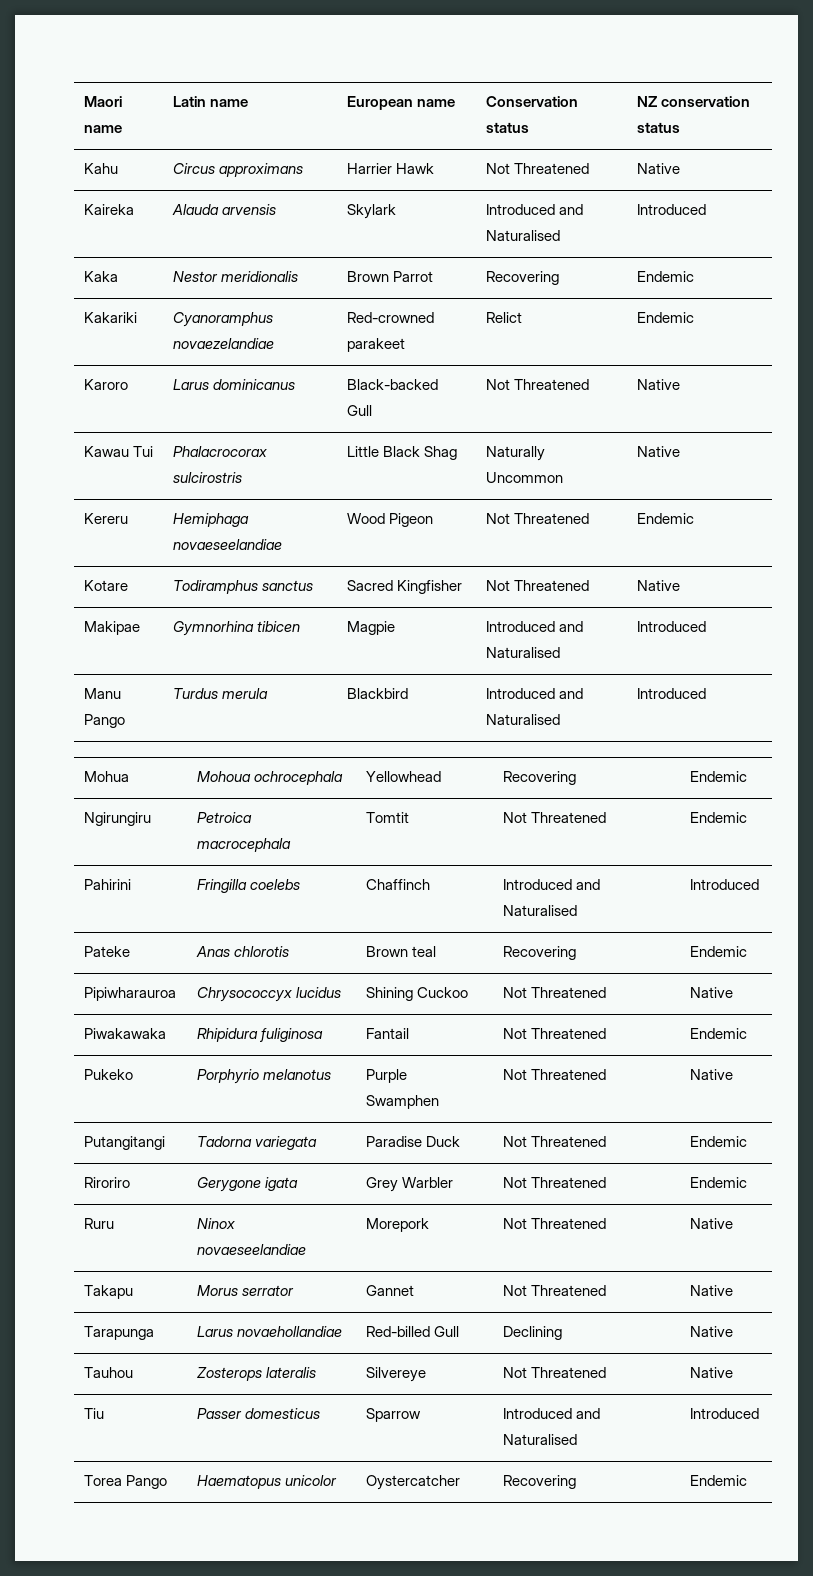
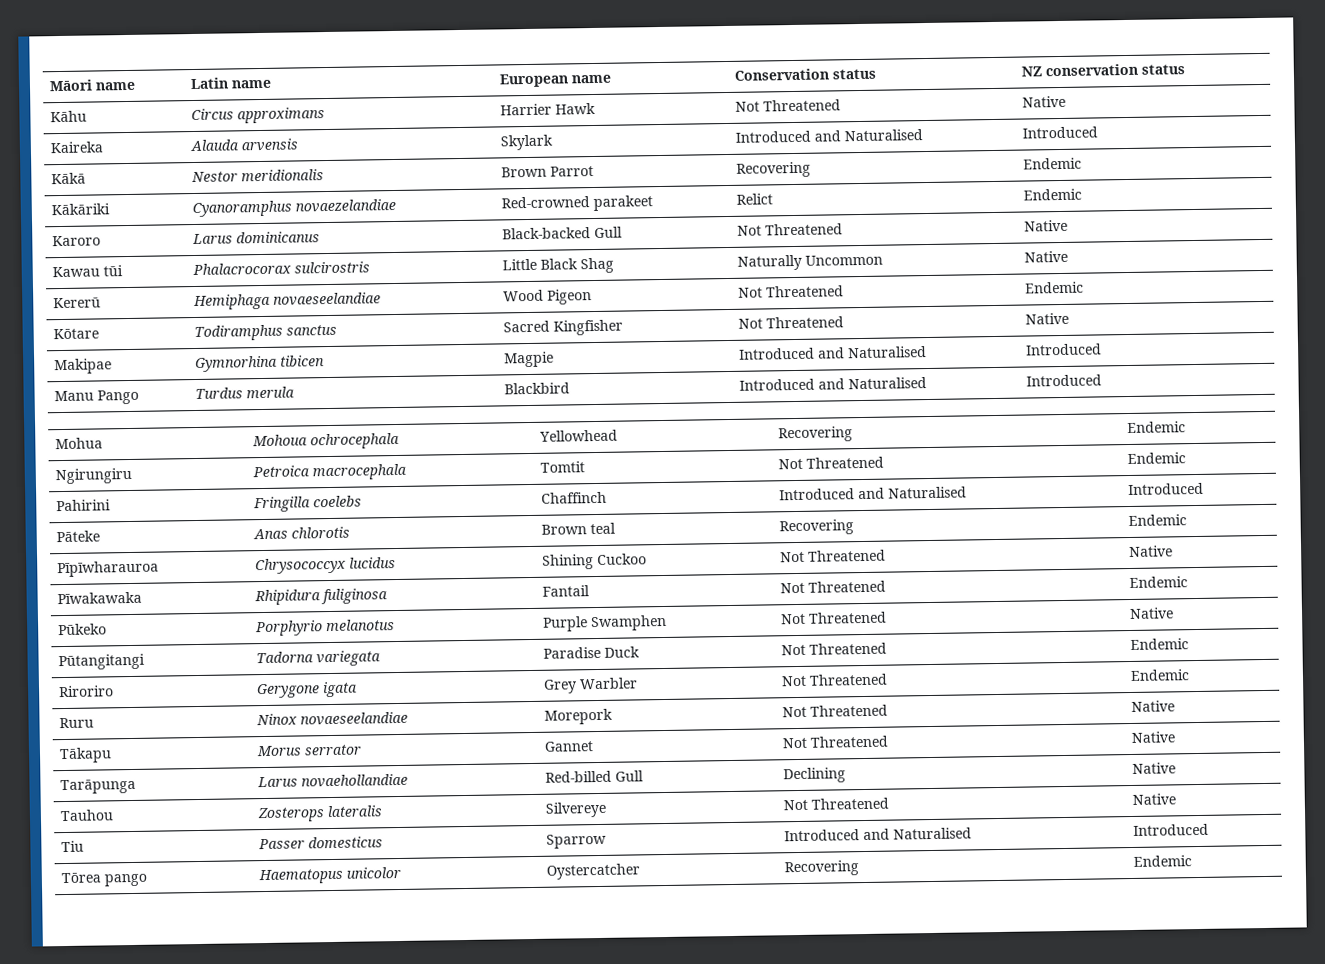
- Maori name | Latin name | European name | Conservation status | NZ conservation status
+ Māori name | Latin name | European name | Conservation status | NZ conservation status
- Kahu | Circus approximans | Harrier Hawk | Not Threatened | Native
+ Kāhu | Circus approximans | Harrier Hawk | Not Threatened | Native
- Kaka | Nestor meridionalis | Brown Parrot | Recovering | Endemic
+ Kākā | Nestor meridionalis | Brown Parrot | Recovering | Endemic
- Kakariki | Cyanoramphus novaezelandiae | Red-crowned parakeet | Relict | Endemic
+ Kākāriki | Cyanoramphus novaezelandiae | Red-crowned parakeet | Relict | Endemic
- Kawau Tui | Phalacrocorax sulcirostris | Little Black Shag | Naturally Uncommon | Native
+ Kawau tūi | Phalacrocorax sulcirostris | Little Black Shag | Naturally Uncommon | Native
- Kereru | Hemiphaga novaeseelandiae | Wood Pigeon | Not Threatened | Endemic
+ Kererū | Hemiphaga novaeseelandiae | Wood Pigeon | Not Threatened | Endemic
- Kotare | Todiramphus sanctus | Sacred Kingfisher | Not Threatened | Native
+ Kōtare | Todiramphus sanctus | Sacred Kingfisher | Not Threatened | Native
- Pateke | Anas chlorotis | Brown teal | Recovering | Endemic
+ Pāteke | Anas chlorotis | Brown teal | Recovering | Endemic
- Pipiwharauroa | Chrysococcyx lucidus | Shining Cuckoo | Not Threatened | Native
+ Pīpīwharauroa | Chrysococcyx lucidus | Shining Cuckoo | Not Threatened | Native
- Piwakawaka | Rhipidura fuliginosa | Fantail | Not Threatened | Endemic
+ Pīwakawaka | Rhipidura fuliginosa | Fantail | Not Threatened | Endemic
- Pukeko | Porphyrio melanotus | Purple Swamphen | Not Threatened | Native
+ Pūkeko | Porphyrio melanotus | Purple Swamphen | Not Threatened | Native
- Putangitangi | Tadorna variegata | Paradise Duck | Not Threatened | Endemic
+ Pūtangitangi | Tadorna variegata | Paradise Duck | Not Threatened | Endemic
- Takapu | Morus serrator | Gannet | Not Threatened | Native
+ Tākapu | Morus serrator | Gannet | Not Threatened | Native
- Tarapunga | Larus novaehollandiae | Red-billed Gull | Declining | Native
+ Tarāpunga | Larus novaehollandiae | Red-billed Gull | Declining | Native
- Torea Pango | Haematopus unicolor | Oystercatcher | Recovering | Endemic
+ Tōrea pango | Haematopus unicolor | Oystercatcher | Recovering | Endemic

